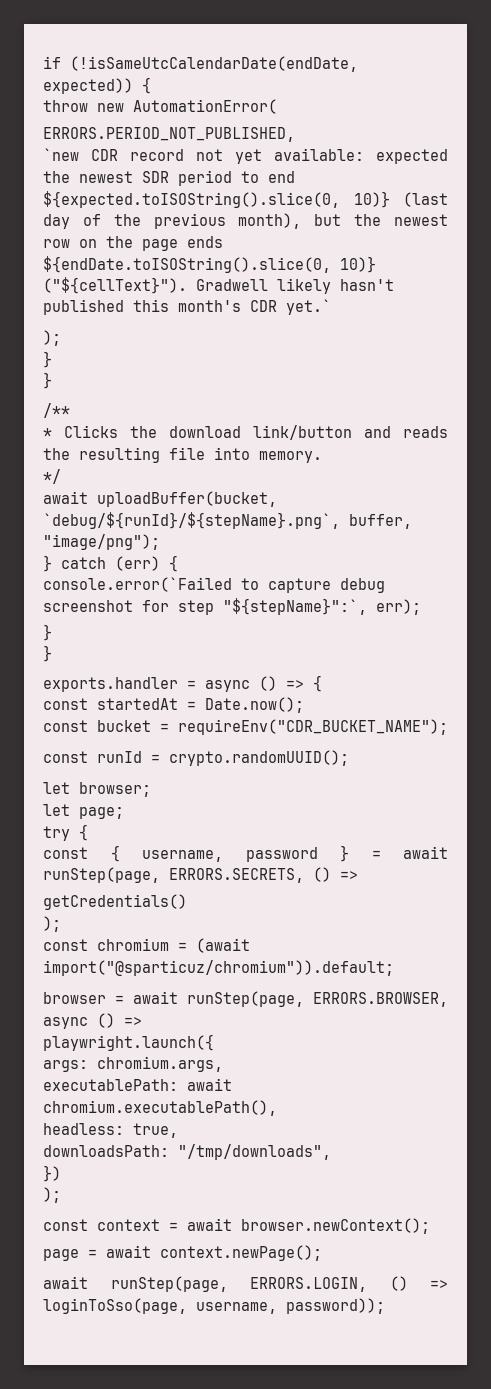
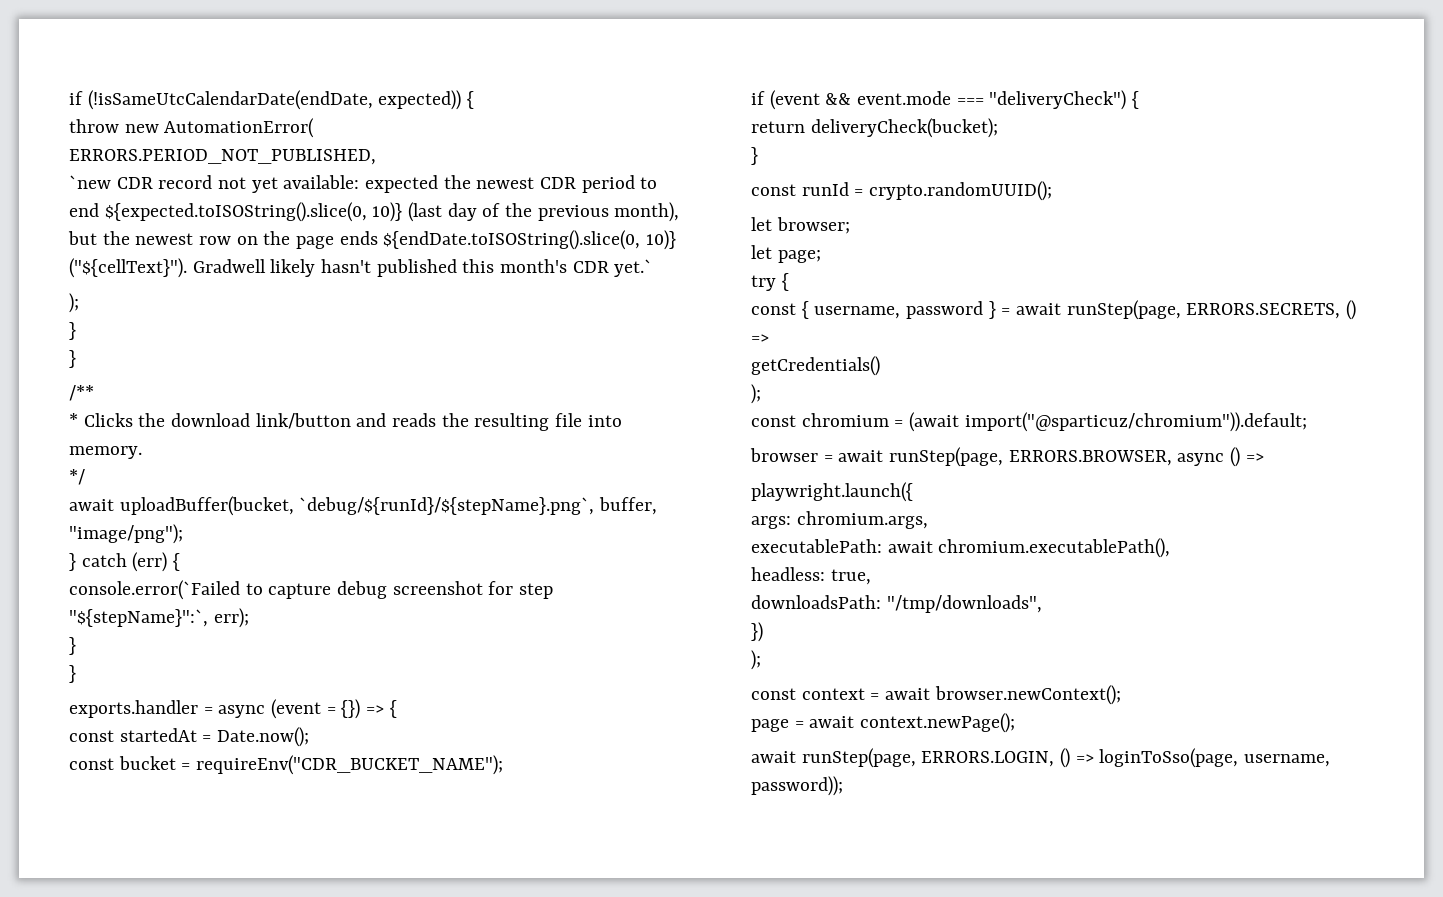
- `new CDR record not yet available: expected the newest SDR period to end ${expected.toISOString().slice(0, 10)} (last day of the previous month), but the newest row on the page ends ${endDate.toISOString().slice(0, 10)} ("${cellText}").
+ `new CDR record not yet available: expected the newest CDR period to end ${expected.toISOString().slice(0, 10)} (last day of the previous month), but the newest row on the page ends ${endDate.toISOString().slice(0, 10)} ("${cellText}").
- exports.handler = async () => {
+ exports.handler = async (event = {}) => {
+ if (event && event.mode === "deliveryCheck") {
+ return deliveryCheck(bucket);
+ }

